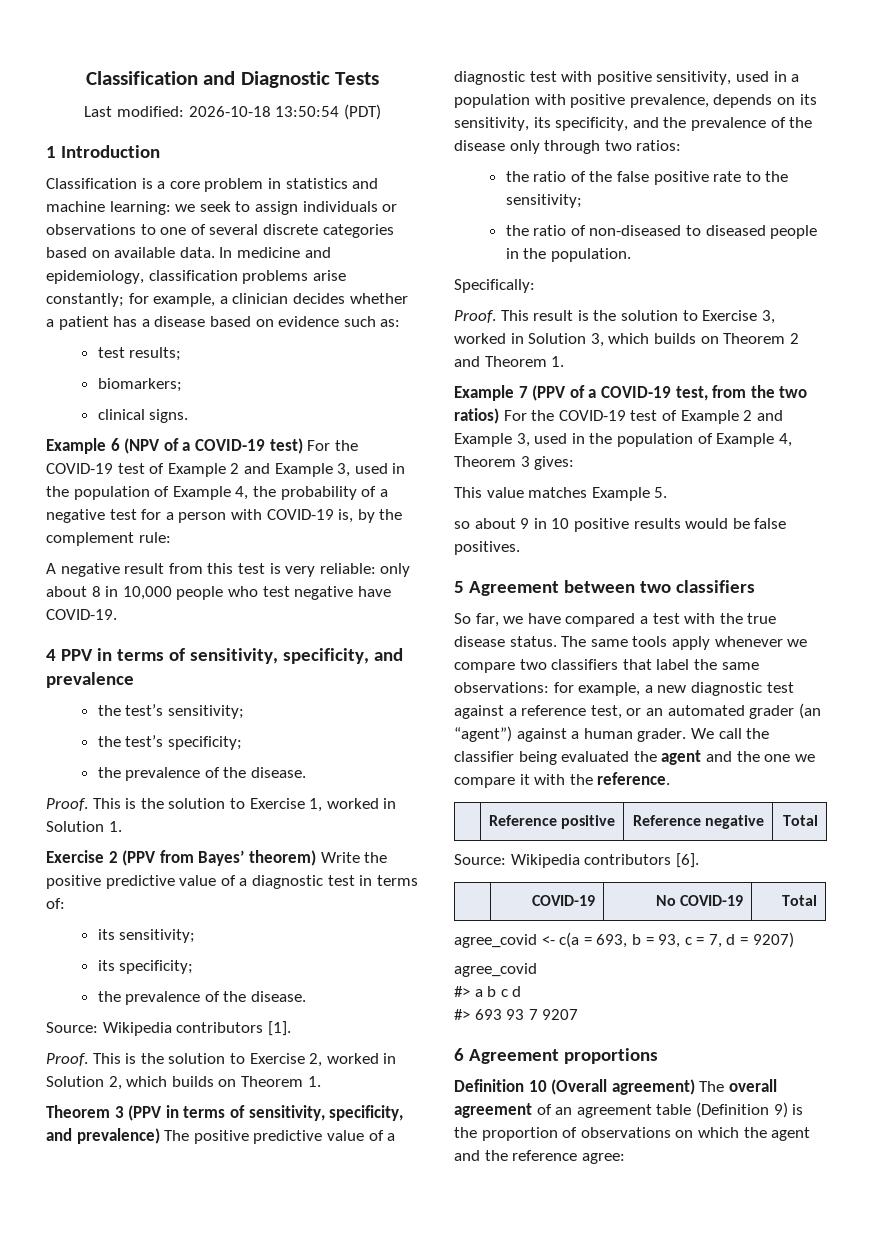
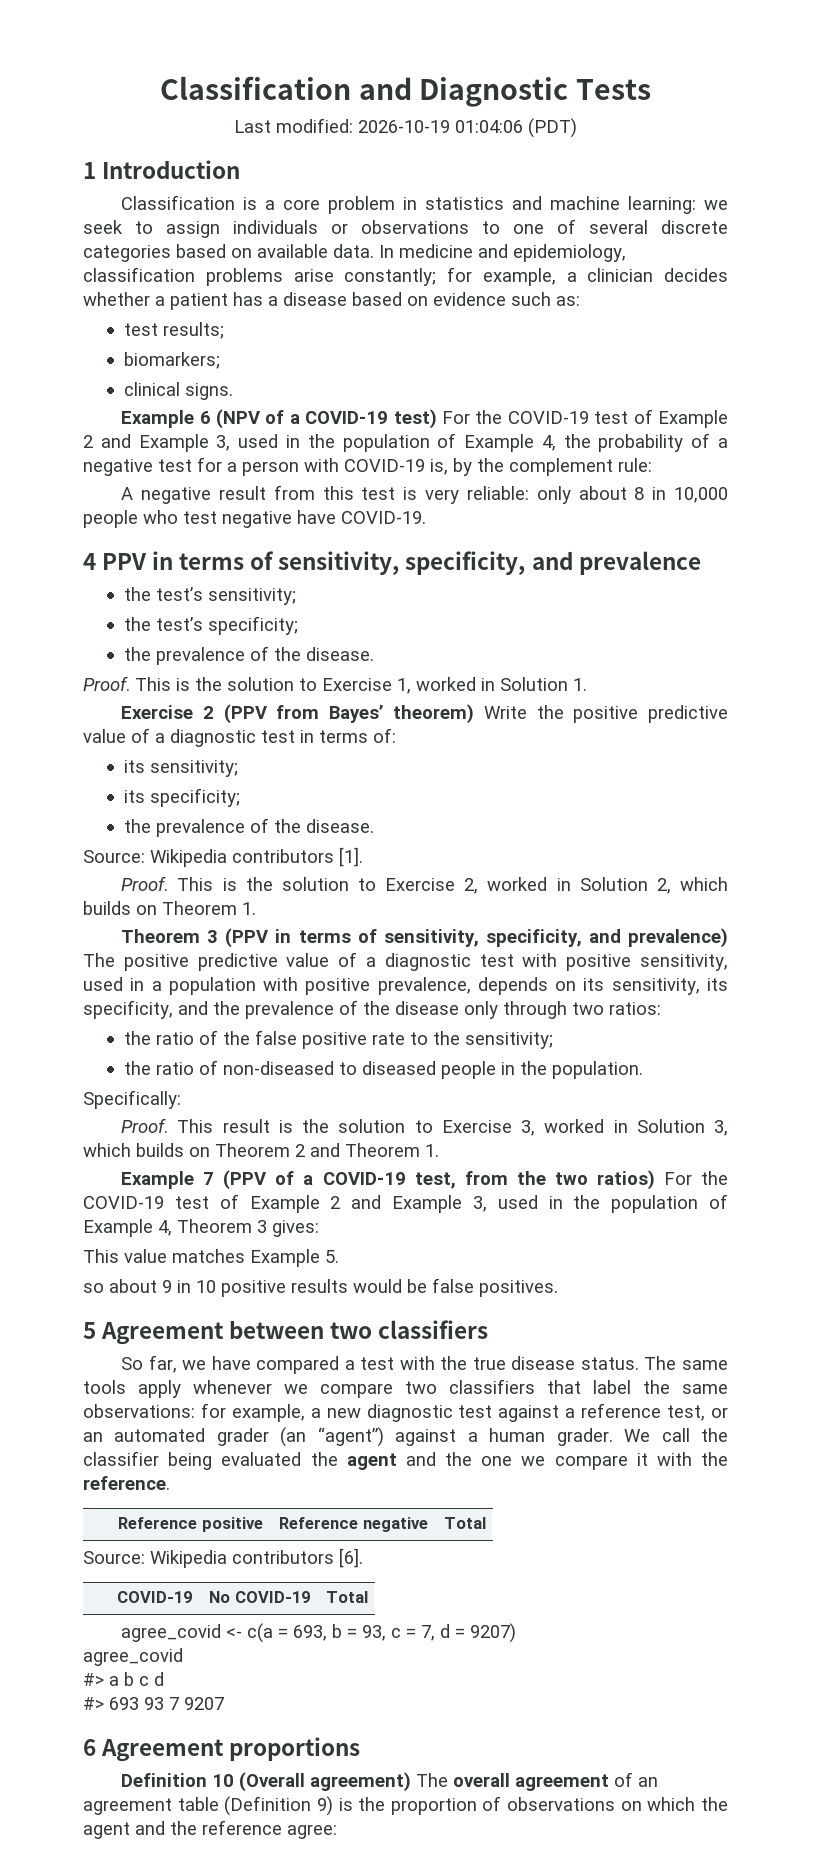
- Last modified: 2026-10-18 13:50:54 (PDT)
+ Last modified: 2026-10-19 01:04:06 (PDT)

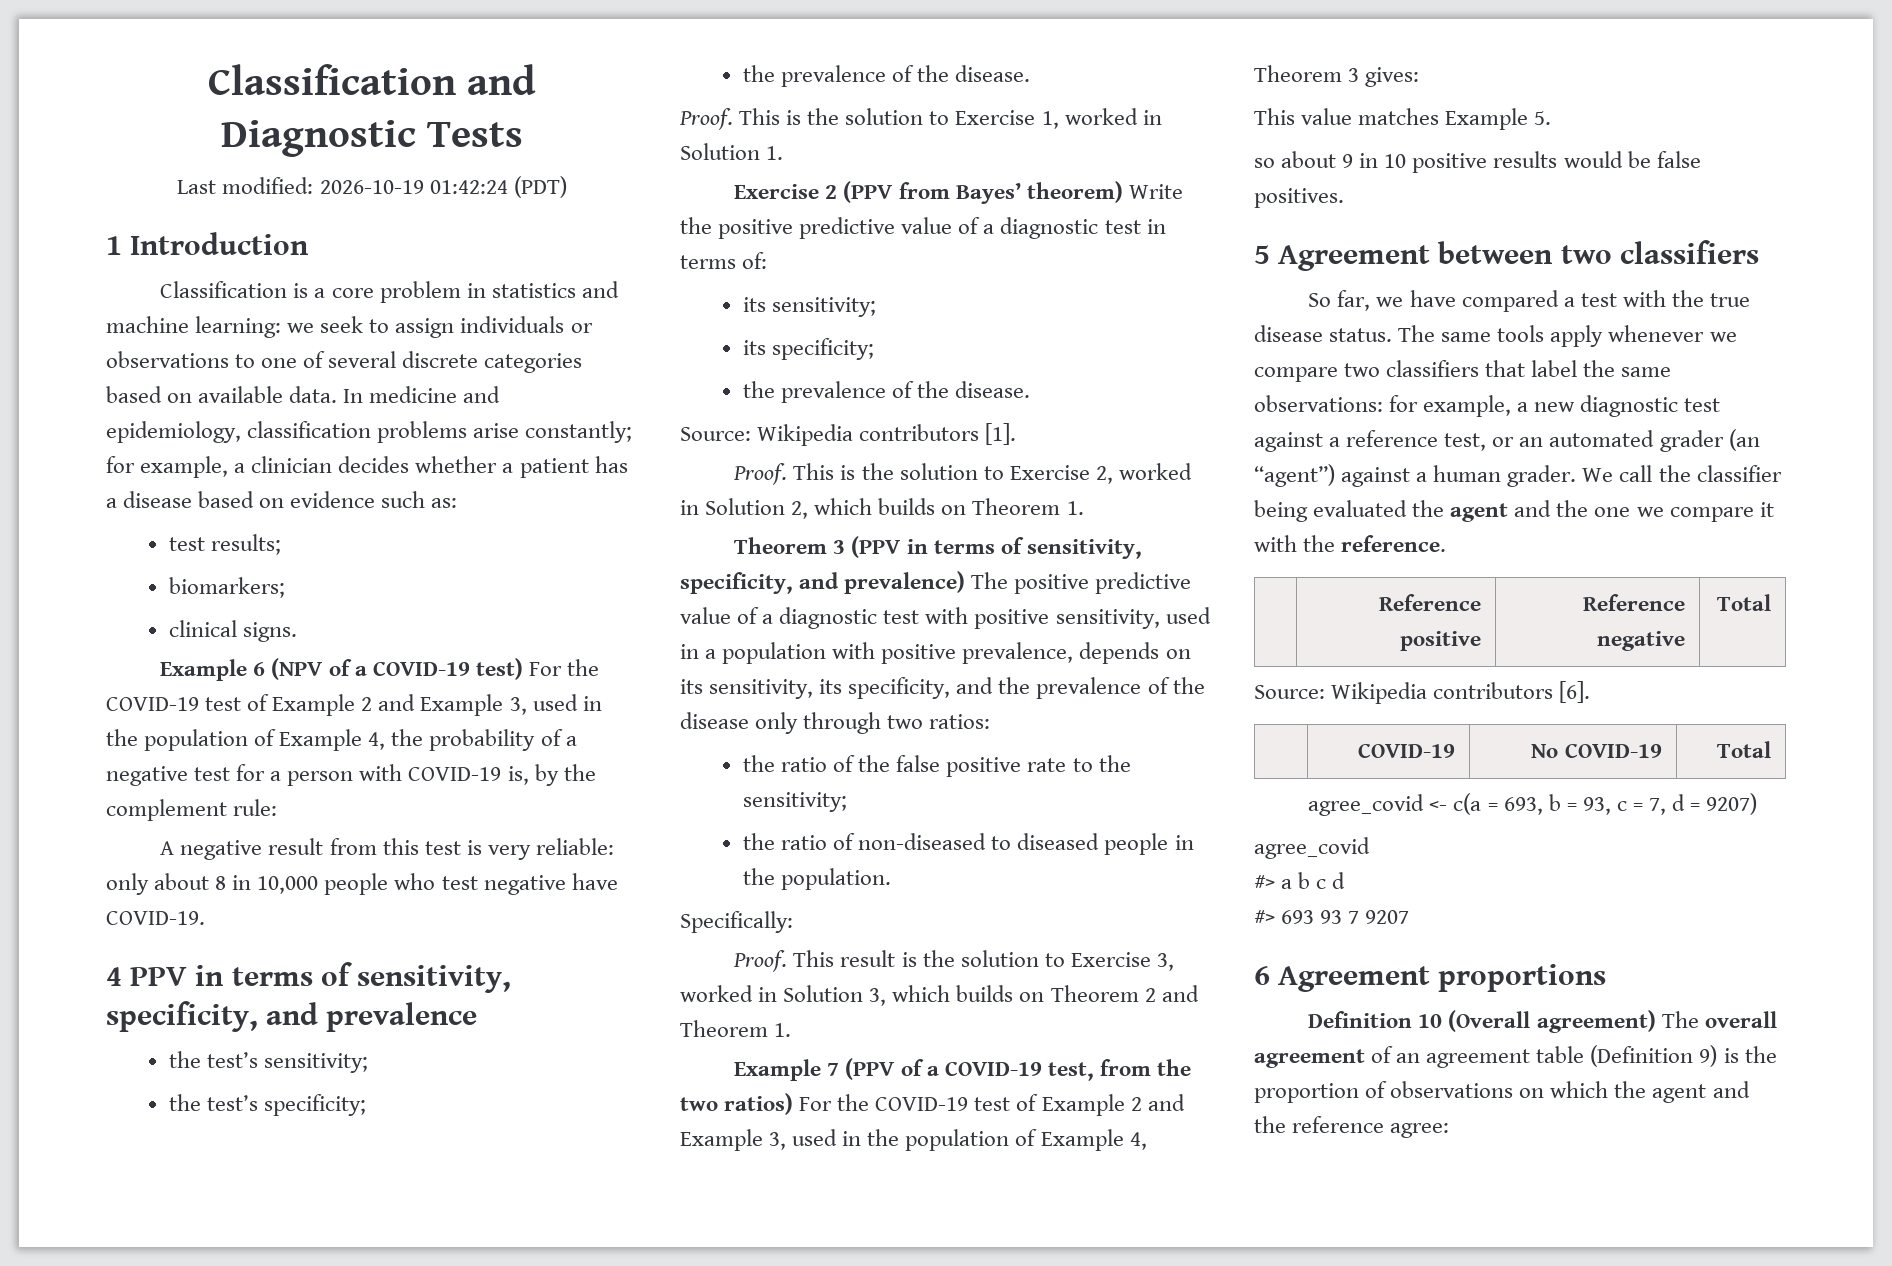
- Last modified: 2026-10-19 01:04:06 (PDT)
+ Last modified: 2026-10-19 01:42:24 (PDT)

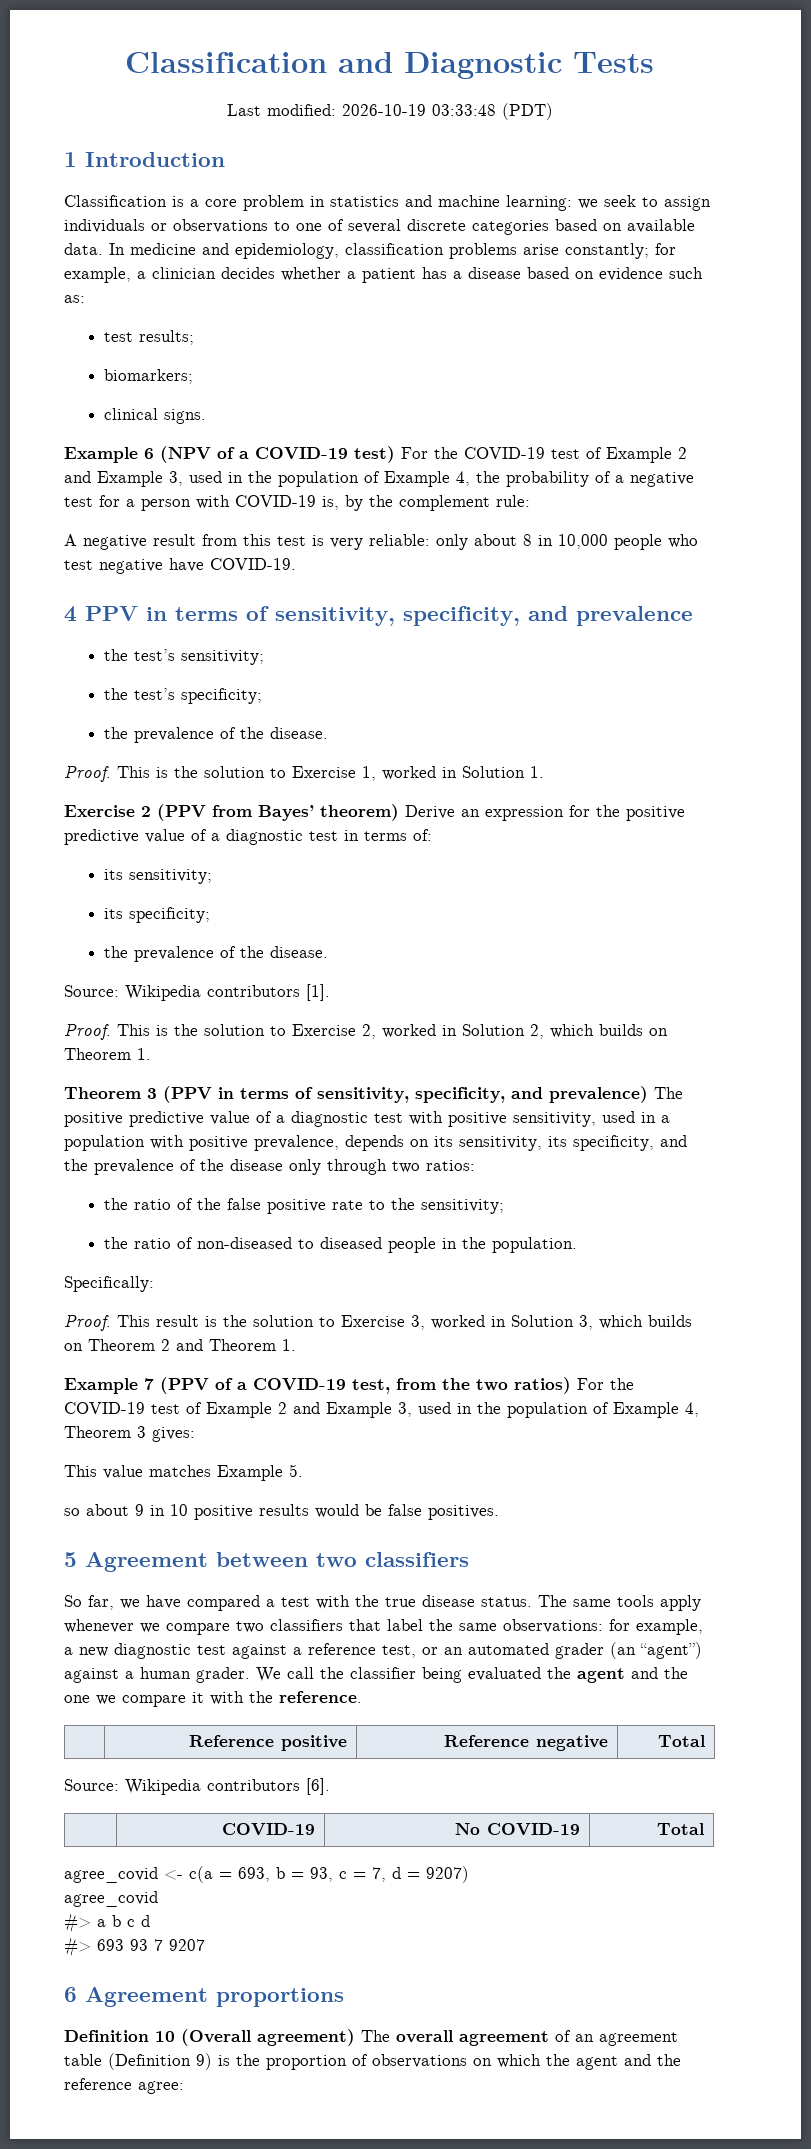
- Last modified: 2026-10-19 01:42:24 (PDT)
+ Last modified: 2026-10-19 03:33:48 (PDT)
- Exercise 2 (PPV from Bayes’ theorem) Write the positive predictive value of a diagnostic test in terms of:
+ Exercise 2 (PPV from Bayes’ theorem) Derive an expression for the positive predictive value of a diagnostic test in terms of:

